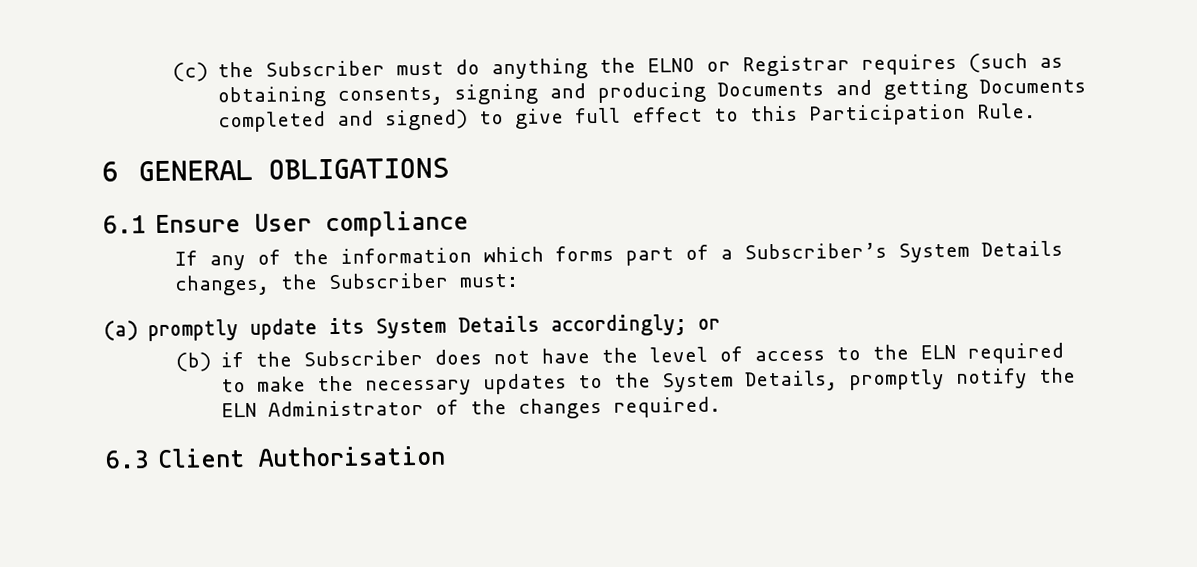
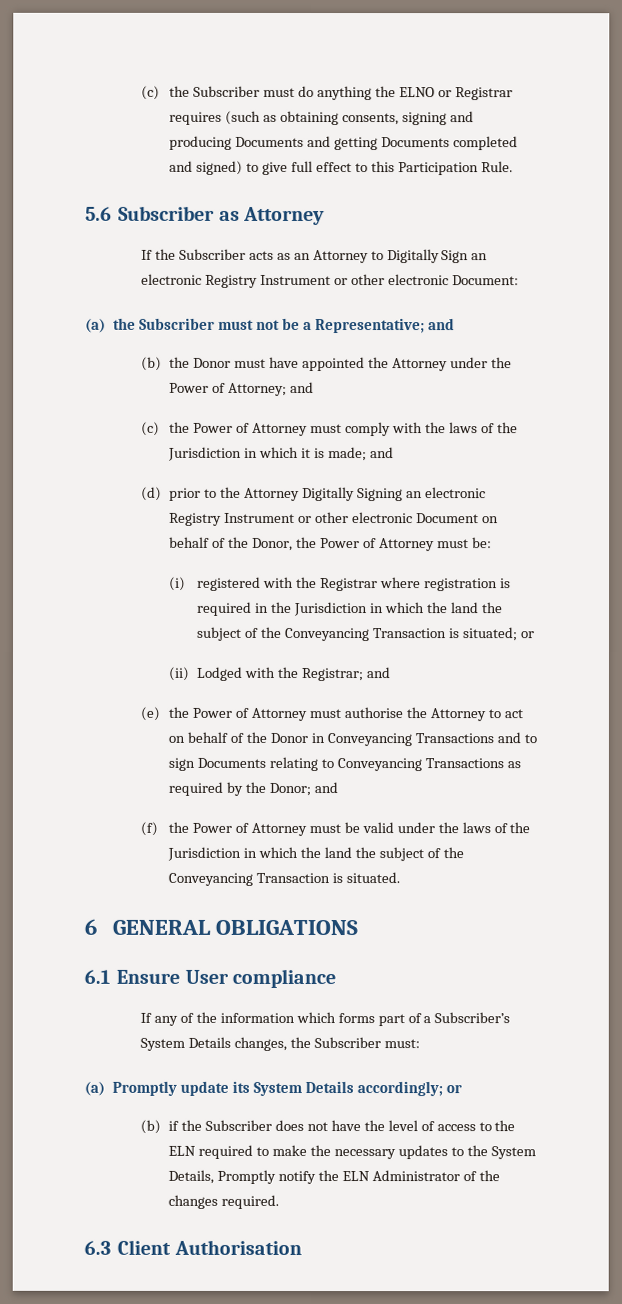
+ 5.6 Subscriber as Attorney
+ If the Subscriber acts as an Attorney to Digitally Sign an electronic Registry Instrument or other electronic Document:
+ (a) the Subscriber must not be a Representative; and
+ (b) the Donor must have appointed the Attorney under the Power of Attorney; and
+ (c) the Power of Attorney must comply with the laws of the Jurisdiction in which it is made; and
+ (d) prior to the Attorney Digitally Signing an electronic Registry Instrument or other electronic Document on behalf of the Donor, the Power of Attorney must be:
+ (i) registered with the Registrar where registration is required in the Jurisdiction in which the land the subject of the Conveyancing Transaction is situated; or
+ (ii) Lodged with the Registrar; and
+ (e) the Power of Attorney must authorise the Attorney to act on behalf of the Donor in Conveyancing Transactions and to sign Documents relating to Conveyancing Transactions as required by the Donor; and
+ (f) the Power of Attorney must be valid under the laws of the Jurisdiction in which the land the subject of the Conveyancing Transaction is situated.
- (a) promptly update its System Details accordingly; or
+ (a) Promptly update its System Details accordingly; or
- (b) if the Subscriber does not have the level of access to the ELN required to make the necessary updates to the System Details, promptly notify the ELN Administrator of the changes required.
+ (b) if the Subscriber does not have the level of access to the ELN required to make the necessary updates to the System Details, Promptly notify the ELN Administrator of the changes required.

